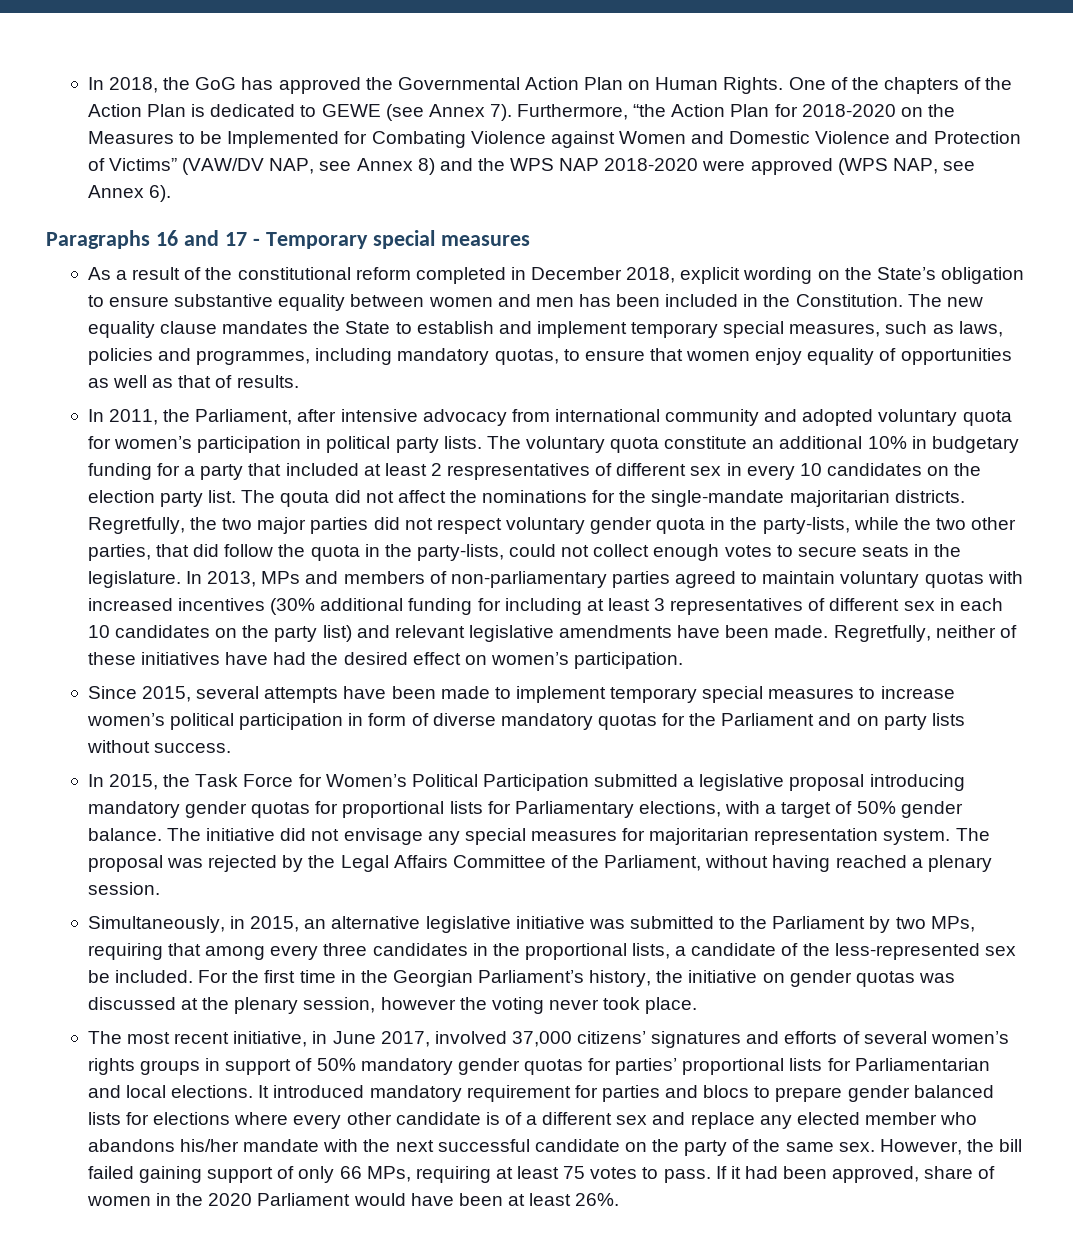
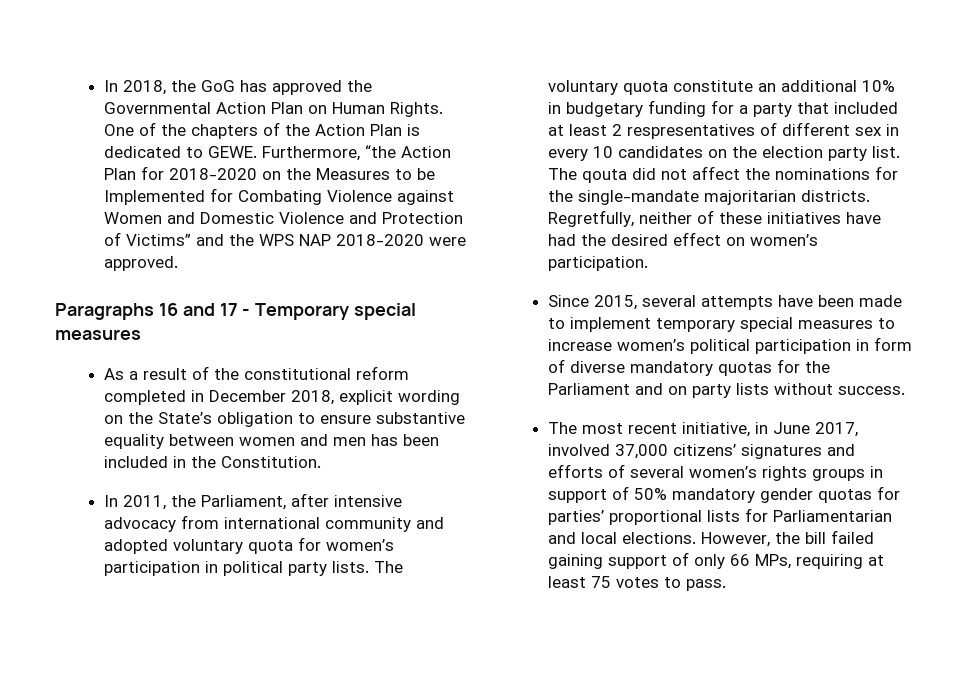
- One of the chapters of the Action Plan is dedicated to GEWE (see Annex 7).
+ One of the chapters of the Action Plan is dedicated to GEWE.
- Furthermore, “the Action Plan for 2018-2020 on the Measures to be Implemented for Combating Violence against Women and Domestic Violence and Protection of Victims” (VAW/DV NAP, see Annex 8) and the WPS NAP 2018-2020 were approved (WPS NAP, see Annex 6).
+ Furthermore, “the Action Plan for 2018-2020 on the Measures to be Implemented for Combating Violence against Women and Domestic Violence and Protection of Victims” and the WPS NAP 2018-2020 were approved.
- The new equality clause mandates the State to establish and implement temporary special measures, such as laws, policies and programmes, including mandatory quotas, to ensure that women enjoy equality of opportunities as well as that of results.
- Regretfully, the two major parties did not respect voluntary gender quota in the party-lists, while the two other parties, that did follow the quota in the party-lists, could not collect enough votes to secure seats in the legislature. In 2013, MPs and members of non-parliamentary parties agreed to maintain voluntary quotas with increased incentives (30% additional funding for including at least 3 representatives of different sex in each 10 candidates on the party list) and relevant legislative amendments have been made. Regretfully, neither of these initiatives have had the desired effect on women’s participation.
+ Regretfully, neither of these initiatives have had the desired effect on women’s participation.
- In 2015, the Task Force for Women’s Political Participation submitted a legislative proposal introducing mandatory gender quotas for proportional lists for Parliamentary elections, with a target of 50% gender balance. The initiative did not envisage any special measures for majoritarian representation system. The proposal was rejected by the Legal Affairs Committee of the Parliament, without having reached a plenary session.
- Simultaneously, in 2015, an alternative legislative initiative was submitted to the Parliament by two MPs, requiring that among every three candidates in the proportional lists, a candidate of the less-represented sex be included. For the first time in the Georgian Parliament’s history, the initiative on gender quotas was discussed at the plenary session, however the voting never took place.
- It introduced mandatory requirement for parties and blocs to prepare gender balanced lists for elections where every other candidate is of a different sex and replace any elected member who abandons his/her mandate with the next successful candidate on the party of the same sex.
- If it had been approved, share of women in the 2020 Parliament would have been at least 26%.

